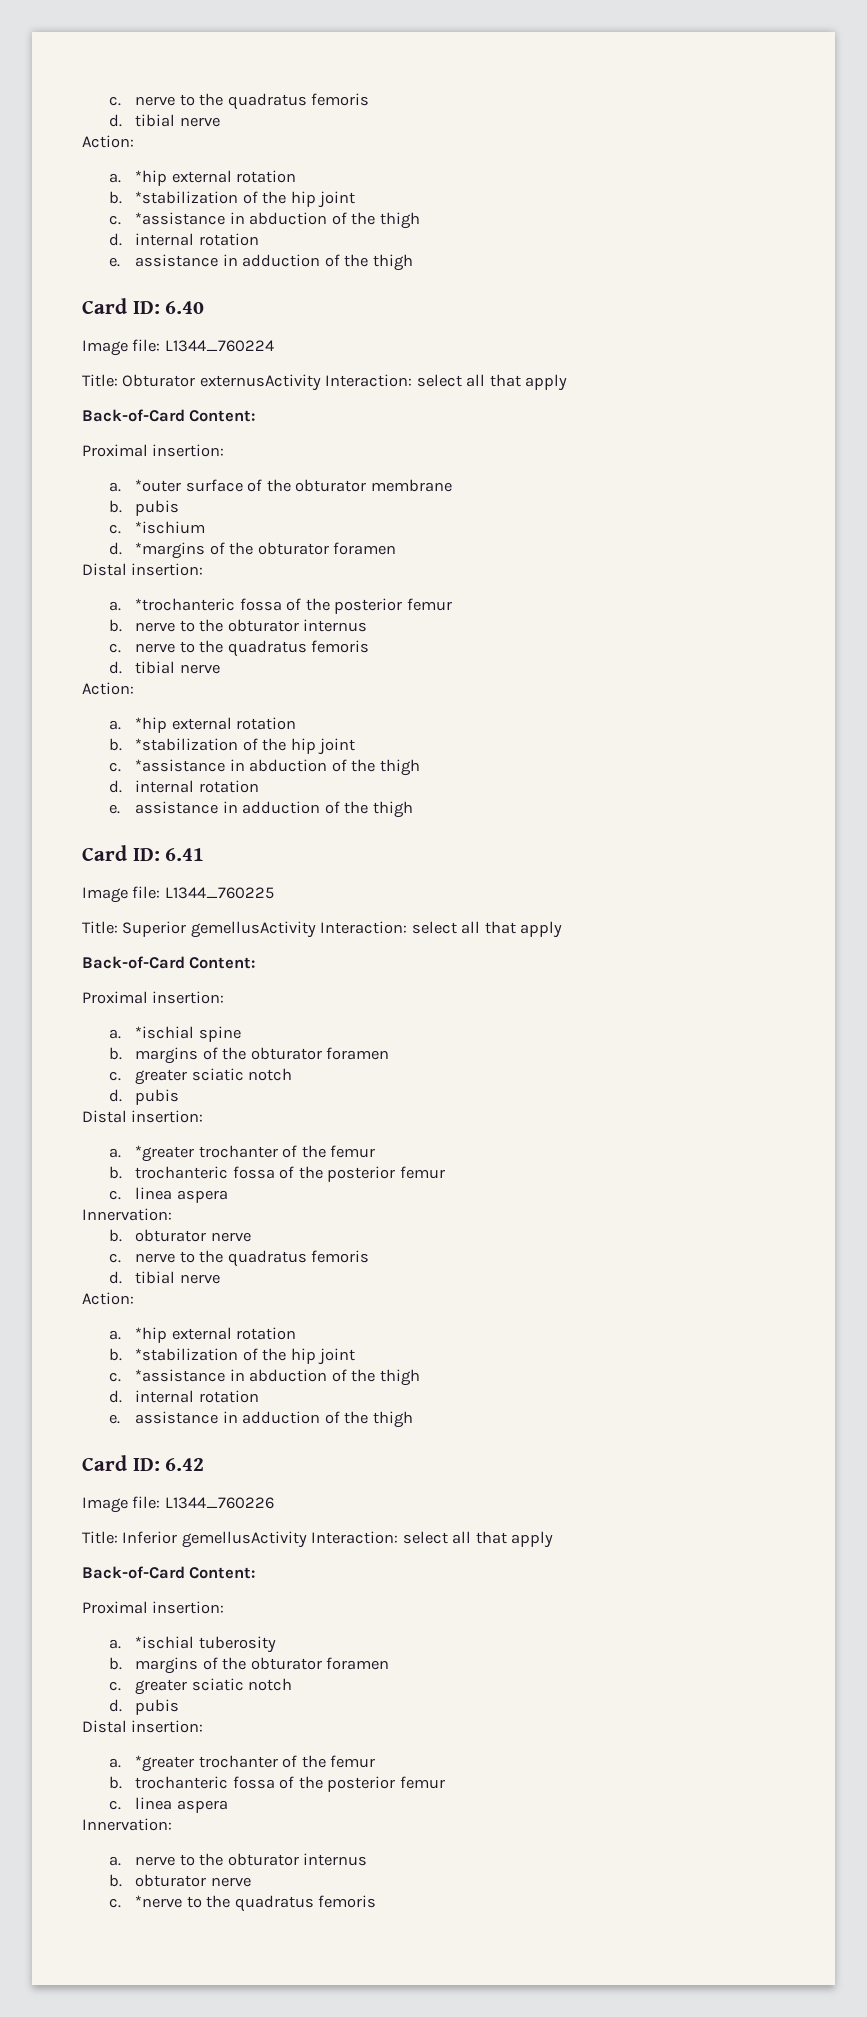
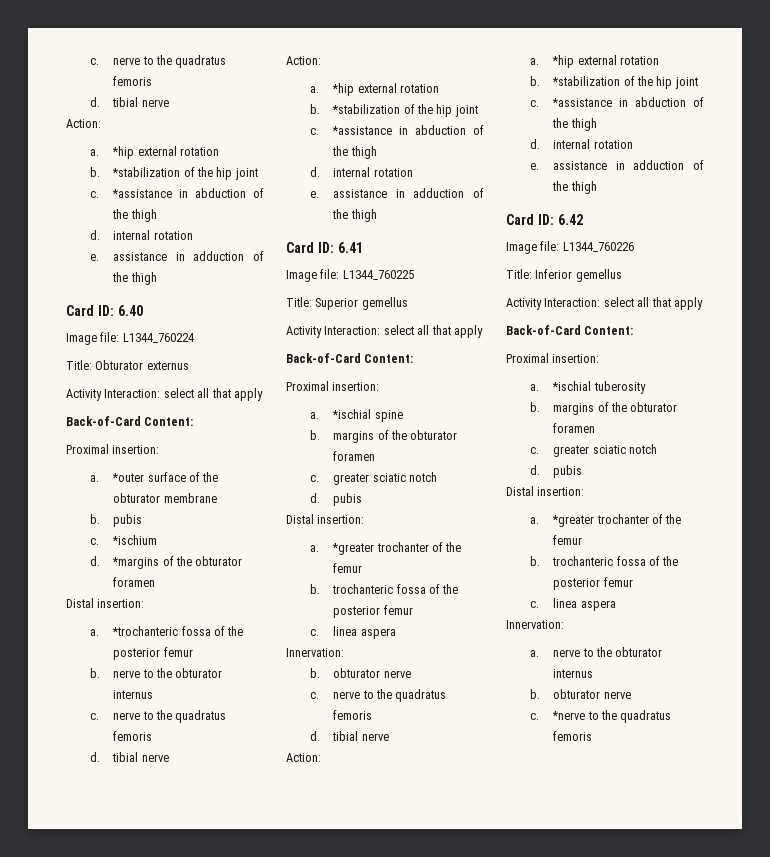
- Title: Obturator externusActivity Interaction: select all that apply
+ Title: Obturator externus
+ Activity Interaction: select all that apply
- Title: Superior gemellusActivity Interaction: select all that apply
+ Title: Superior gemellus
+ Activity Interaction: select all that apply
- Title: Inferior gemellusActivity Interaction: select all that apply
+ Title: Inferior gemellus
+ Activity Interaction: select all that apply

